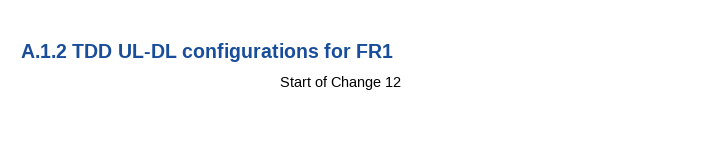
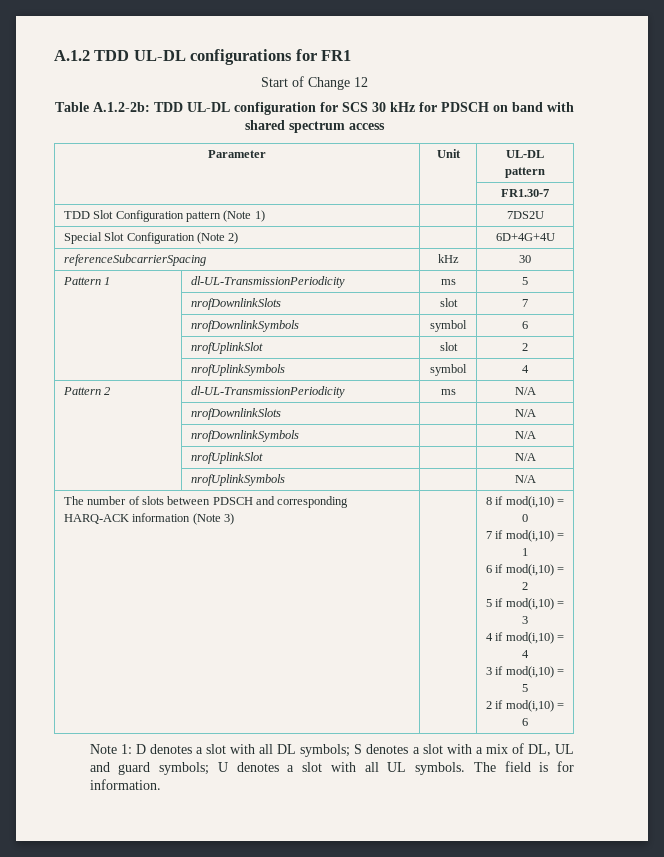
+ Table A.1.2-2b: TDD UL-DL configuration for SCS 30 kHz for PDSCH on band with shared spectrum access
+ Parameter | Unit | UL-DL pattern
+ | | FR1.30-7
+ TDD Slot Configuration pattern (Note 1) | | 7DS2U
+ Special Slot Configuration (Note 2) | | 6D+4G+4U
+ referenceSubcarrierSpacing | kHz | 30
+ Pattern 1 | dl-UL-TransmissionPeriodicity | ms | 5
+ | nrofDownlinkSlots | slot | 7
+ | nrofDownlinkSymbols | symbol | 6
+ | nrofUplinkSlot | slot | 2
+ | nrofUplinkSymbols | symbol | 4
+ Pattern 2 | dl-UL-TransmissionPeriodicity | ms | N/A
+ | nrofDownlinkSlots | | N/A
+ | nrofDownlinkSymbols | | N/A
+ | nrofUplinkSlot | | N/A
+ | nrofUplinkSymbols | | N/A
+ The number of slots between PDSCH and corresponding HARQ-ACK information (Note 3) | | 8 if mod(i,10) = 0
+ 7 if mod(i,10) = 1
+ 6 if mod(i,10) = 2
+ 5 if mod(i,10) = 3
+ 4 if mod(i,10) = 4
+ 3 if mod(i,10) = 5
+ 2 if mod(i,10) = 6
+ Note 1: D denotes a slot with all DL symbols; S denotes a slot with a mix of DL, UL and guard symbols; U denotes a slot with all UL symbols. The field is for information.

